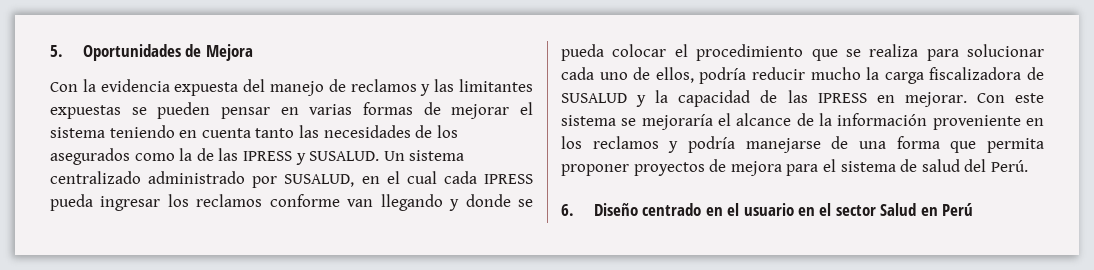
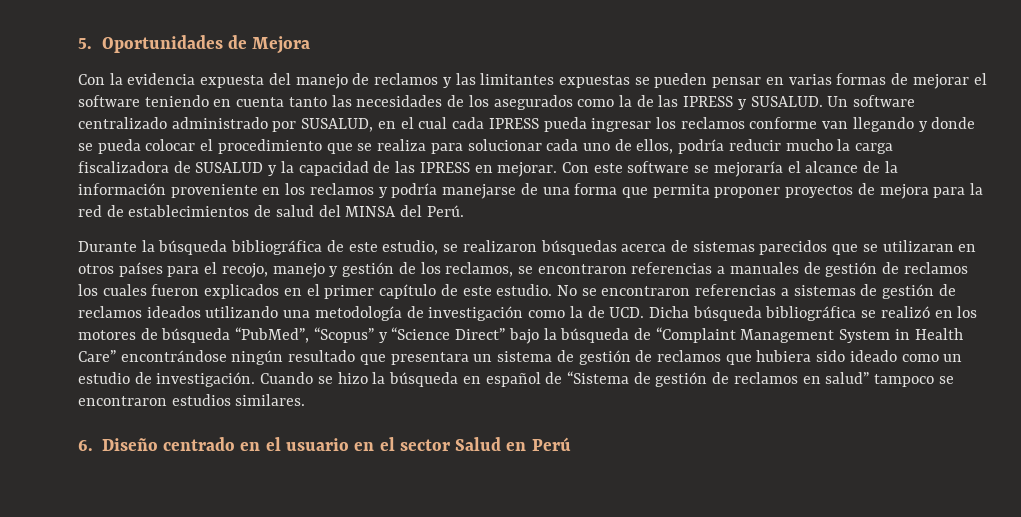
- Con la evidencia expuesta del manejo de reclamos y las limitantes expuestas se pueden pensar en varias formas de mejorar el sistema teniendo en cuenta tanto las necesidades de los asegurados como la de las IPRESS y SUSALUD.
+ Con la evidencia expuesta del manejo de reclamos y las limitantes expuestas se pueden pensar en varias formas de mejorar el software teniendo en cuenta tanto las necesidades de los asegurados como la de las IPRESS y SUSALUD.
- Un sistema centralizado administrado por SUSALUD, en el cual cada IPRESS pueda ingresar los reclamos conforme van llegando y donde se pueda colocar el procedimiento que se realiza para solucionar cada uno de ellos, podría reducir mucho la carga fiscalizadora de SUSALUD y la capacidad de las IPRESS en mejorar.
+ Un software centralizado administrado por SUSALUD, en el cual cada IPRESS pueda ingresar los reclamos conforme van llegando y donde se pueda colocar el procedimiento que se realiza para solucionar cada uno de ellos, podría reducir mucho la carga fiscalizadora de SUSALUD y la capacidad de las IPRESS en mejorar.
- Con este sistema se mejoraría el alcance de la información proveniente en los reclamos y podría manejarse de una forma que permita proponer proyectos de mejora para el sistema de salud del Perú.
+ Con este software se mejoraría el alcance de la información proveniente en los reclamos y podría manejarse de una forma que permita proponer proyectos de mejora para la red de establecimientos de salud del MINSA del Perú.
+ Durante la búsqueda bibliográfica de este estudio, se realizaron búsquedas acerca de sistemas parecidos que se utilizaran en otros países para el recojo, manejo y gestión de los reclamos, se encontraron referencias a manuales de gestión de reclamos los cuales fueron explicados en el primer capítulo de este estudio. No se encontraron referencias a sistemas de gestión de reclamos ideados utilizando una metodología de investigación como la de UCD. Dicha búsqueda bibliográfica se realizó en los motores de búsqueda “PubMed”, “Scopus” y “Science Direct” bajo la búsqueda de “Complaint Management System in Health Care” encontrándose ningún resultado que presentara un sistema de gestión de reclamos que hubiera sido ideado como un estudio de investigación. Cuando se hizo la búsqueda en español de “Sistema de gestión de reclamos en salud” tampoco se encontraron estudios similares.

